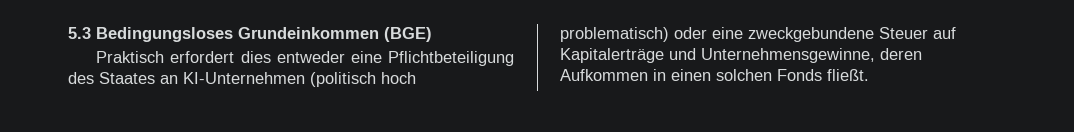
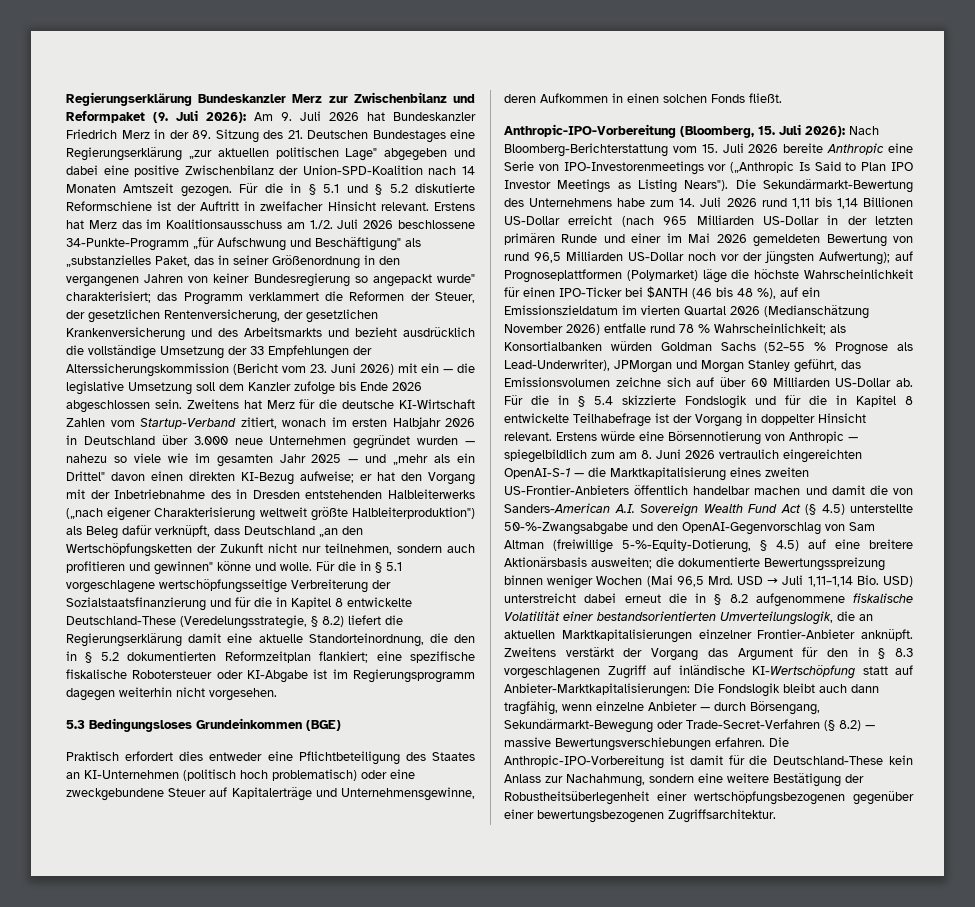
+ Regierungserklärung Bundeskanzler Merz zur Zwischenbilanz und Reformpaket (9. Juli 2026): Am 9. Juli 2026 hat Bundeskanzler Friedrich Merz in der 89. Sitzung des 21. Deutschen Bundestages eine Regierungserklärung „zur aktuellen politischen Lage" abgegeben und dabei eine positive Zwischenbilanz der Union-SPD-Koalition nach 14 Monaten Amtszeit gezogen. Für die in § 5.1 und § 5.2 diskutierte Reformschiene ist der Auftritt in zweifacher Hinsicht relevant. Erstens hat Merz das im Koalitionsausschuss am 1./2. Juli 2026 beschlossene 34-Punkte-Programm „für Aufschwung und Beschäftigung" als „substanzielles Paket, das in seiner Größenordnung in den vergangenen Jahren von keiner Bundesregierung so angepackt wurde" charakterisiert; das Programm verklammert die Reformen der Steuer, der gesetzlichen Rentenversicherung, der gesetzlichen Krankenversicherung und des Arbeitsmarkts und bezieht ausdrücklich die vollständige Umsetzung der 33 Empfehlungen der Alterssicherungskommission (Bericht vom 23. Juni 2026) mit ein — die legislative Umsetzung soll dem Kanzler zufolge bis Ende 2026 abgeschlossen sein. Zweitens hat Merz für die deutsche KI-Wirtschaft Zahlen vom Startup-Verband zitiert, wonach im ersten Halbjahr 2026 in Deutschland über 3.000 neue Unternehmen gegründet wurden — nahezu so viele wie im gesamten Jahr 2025 — und „mehr als ein Drittel" davon einen direkten KI-Bezug aufweise; er hat den Vorgang mit der Inbetriebnahme des in Dresden entstehenden Halbleiterwerks („nach eigener Charakterisierung weltweit größte Halbleiterproduktion") als Beleg dafür verknüpft, dass Deutschland „an den Wertschöpfungsketten der Zukunft nicht nur teilnehmen, sondern auch profitieren und gewinnen" könne und wolle. Für die in § 5.1 vorgeschlagene wertschöpfungsseitige Verbreiterung der Sozialstaatsfinanzierung und für die in Kapitel 8 entwickelte Deutschland-These (Veredelungsstrategie, § 8.2) liefert die Regierungserklärung damit eine aktuelle Standorteinordnung, die den in § 5.2 dokumentierten Reformzeitplan flankiert; eine spezifische fiskalische Robotersteuer oder KI-Abgabe ist im Regierungsprogramm dagegen weiterhin nicht vorgesehen.
+ Anthropic-IPO-Vorbereitung (Bloomberg, 15. Juli 2026): Nach Bloomberg-Berichterstattung vom 15. Juli 2026 bereite Anthropic eine Serie von IPO-Investorenmeetings vor („Anthropic Is Said to Plan IPO Investor Meetings as Listing Nears"). Die Sekundärmarkt-Bewertung des Unternehmens habe zum 14. Juli 2026 rund 1,11 bis 1,14 Billionen US-Dollar erreicht (nach 965 Milliarden US-Dollar in der letzten primären Runde und einer im Mai 2026 gemeldeten Bewertung von rund 96,5 Milliarden US-Dollar noch vor der jüngsten Aufwertung); auf Prognoseplattformen (Polymarket) läge die höchste Wahrscheinlichkeit für einen IPO-Ticker bei $ANTH (46 bis 48 %), auf ein Emissionszieldatum im vierten Quartal 2026 (Medianschätzung November 2026) entfalle rund 78 % Wahrscheinlichkeit; als Konsortialbanken würden Goldman Sachs (52–55 % Prognose als Lead-Underwriter), JPMorgan und Morgan Stanley geführt, das Emissionsvolumen zeichne sich auf über 60 Milliarden US-Dollar ab. Für die in § 5.4 skizzierte Fondslogik und für die in Kapitel 8 entwickelte Teilhabefrage ist der Vorgang in doppelter Hinsicht relevant. Erstens würde eine Börsennotierung von Anthropic — spiegelbildlich zum am 8. Juni 2026 vertraulich eingereichten OpenAI-S-1 — die Marktkapitalisierung eines zweiten US-Frontier-Anbieters öffentlich handelbar machen und damit die von Sanders-American A.I. Sovereign Wealth Fund Act (§ 4.5) unterstellte 50-%-Zwangsabgabe und den OpenAI-Gegenvorschlag von Sam Altman (freiwillige 5-%-Equity-Dotierung, § 4.5) auf eine breitere Aktionärsbasis ausweiten; die dokumentierte Bewertungsspreizung binnen weniger Wochen (Mai 96,5 Mrd. USD → Juli 1,11–1,14 Bio. USD) unterstreicht dabei erneut die in § 8.2 aufgenommene fiskalische Volatilität einer bestandsorientierten Umverteilungslogik, die an aktuellen Marktkapitalisierungen einzelner Frontier-Anbieter anknüpft. Zweitens verstärkt der Vorgang das Argument für den in § 8.3 vorgeschlagenen Zugriff auf inländische KI-Wertschöpfung statt auf Anbieter-Marktkapitalisierungen: Die Fondslogik bleibt auch dann tragfähig, wenn einzelne Anbieter — durch Börsengang, Sekundärmarkt-Bewegung oder Trade-Secret-Verfahren (§ 8.2) — massive Bewertungsverschiebungen erfahren. Die Anthropic-IPO-Vorbereitung ist damit für die Deutschland-These kein Anlass zur Nachahmung, sondern eine weitere Bestätigung der Robustheitsüberlegenheit einer wertschöpfungsbezogenen gegenüber einer bewertungsbezogenen Zugriffsarchitektur.

